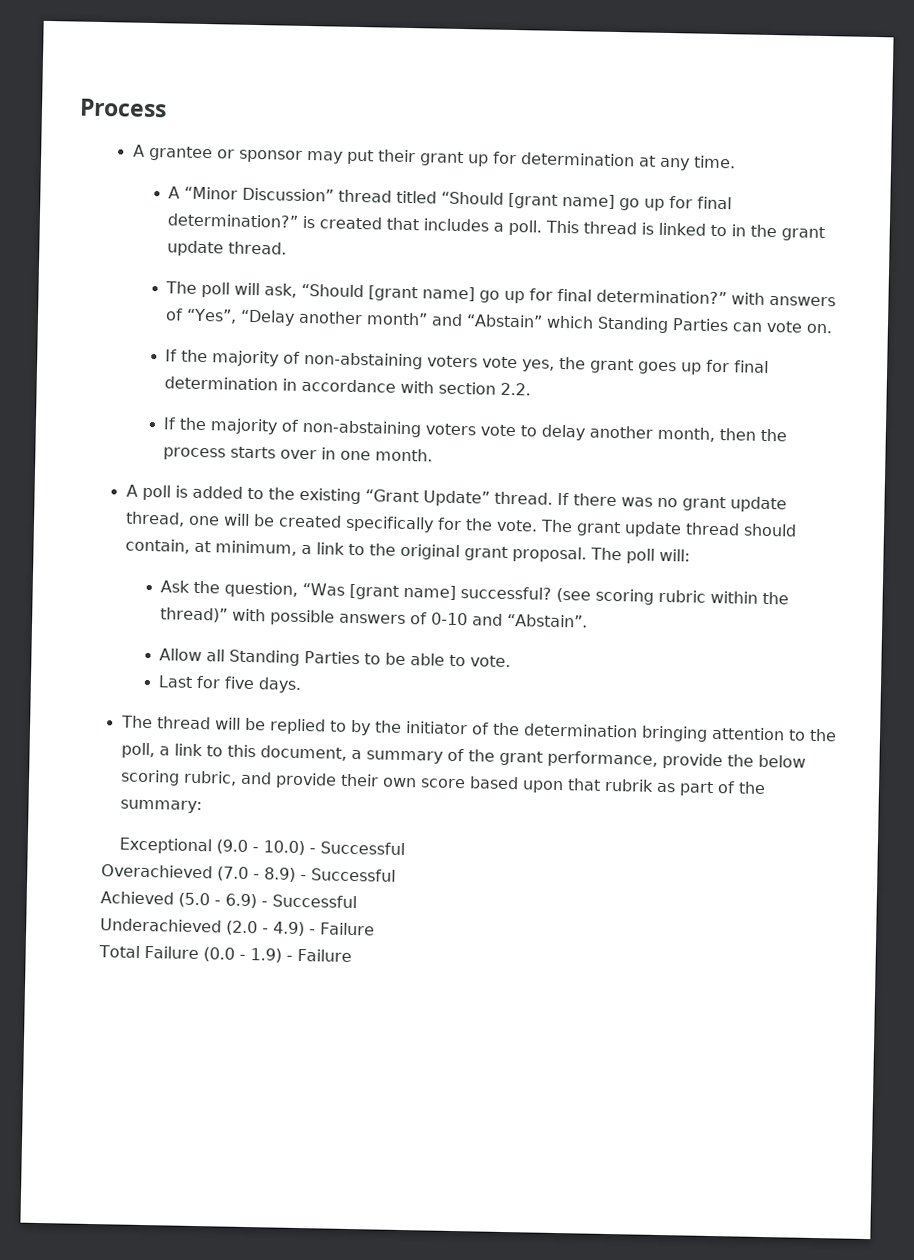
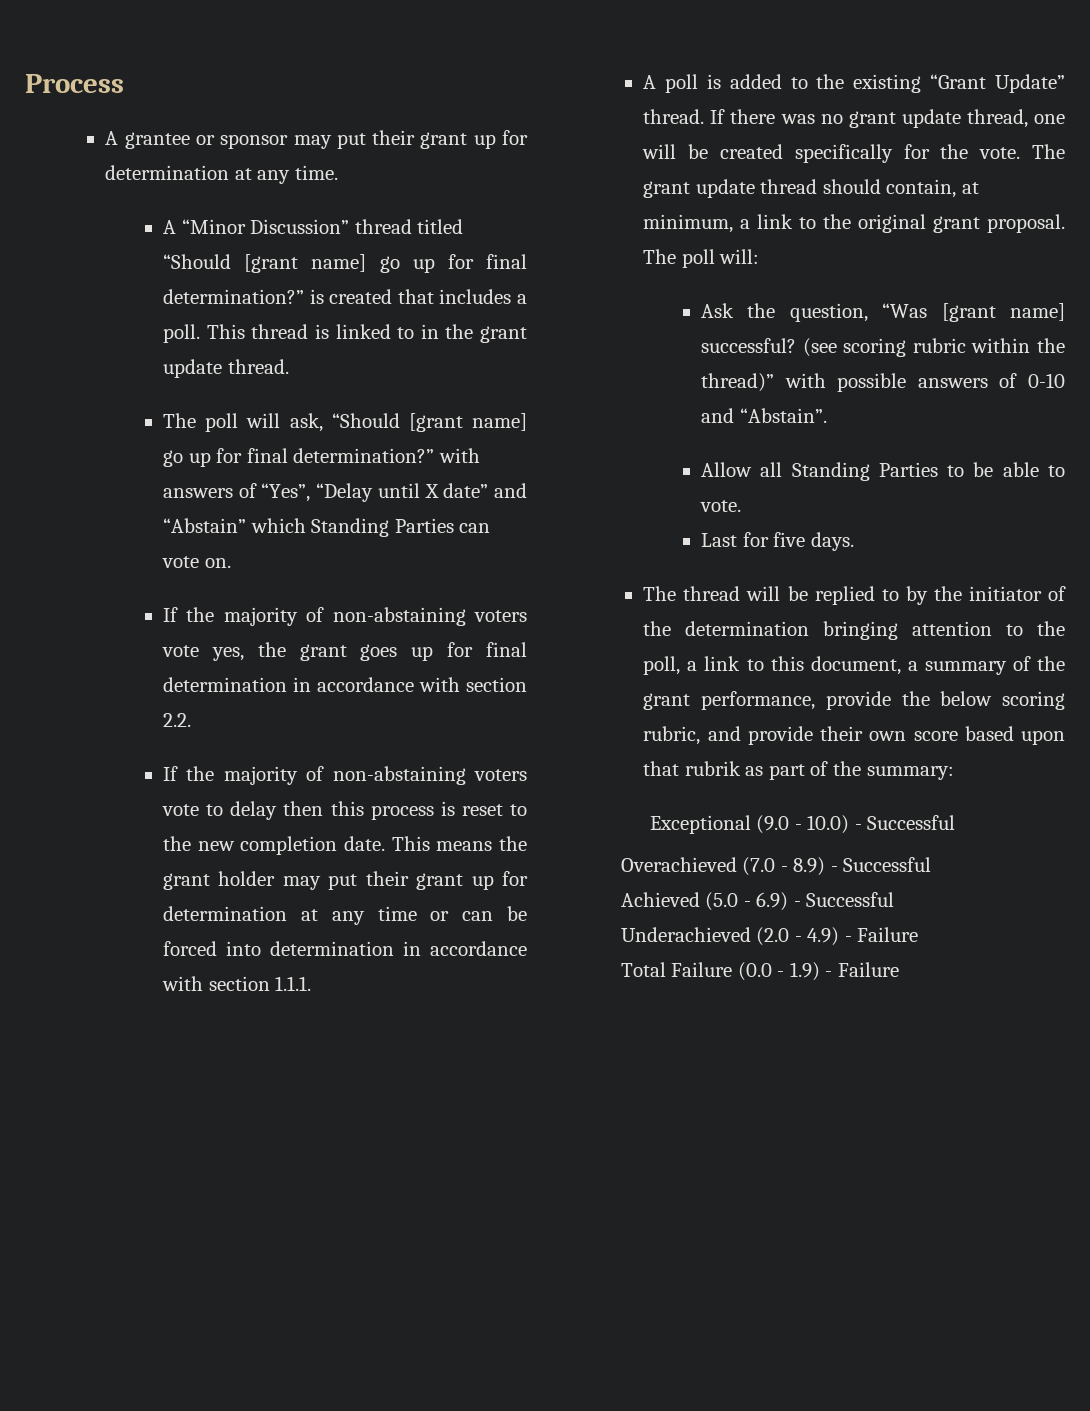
- The poll will ask, “Should [grant name] go up for final determination?” with answers of “Yes”, “Delay another month” and “Abstain” which Standing Parties can vote on.
+ The poll will ask, “Should [grant name] go up for final determination?” with answers of “Yes”, “Delay until X date” and “Abstain” which Standing Parties can vote on.
- If the majority of non-abstaining voters vote to delay another month, then the process starts over in one month.
+ If the majority of non-abstaining voters vote to delay then this process is reset to the new completion date. This means the grant holder may put their grant up for determination at any time or can be forced into determination in accordance with section 1.1.1.

